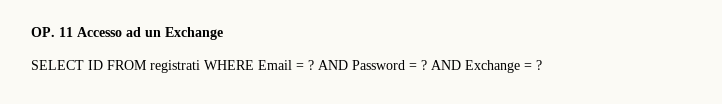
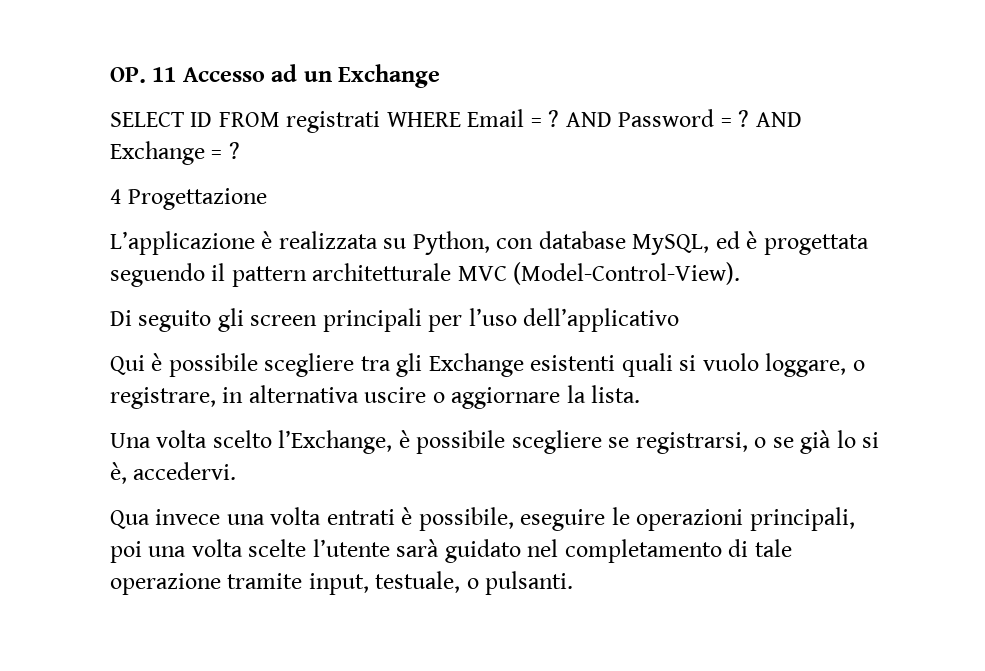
+ 4 Progettazione
+ L’applicazione è realizzata su Python, con database MySQL, ed è progettata seguendo il pattern architetturale MVC (Model-Control-View).
+ Di seguito gli screen principali per l’uso dell’applicativo
+ Qui è possibile scegliere tra gli Exchange esistenti quali si vuolo loggare, o registrare, in alternativa uscire o aggiornare la lista.
+ Una volta scelto l’Exchange, è possibile scegliere se registrarsi, o se già lo si è, accedervi.
+ Qua invece una volta entrati è possibile, eseguire le operazioni principali, poi una volta scelte l’utente sarà guidato nel completamento di tale operazione tramite input, testuale, o pulsanti.

